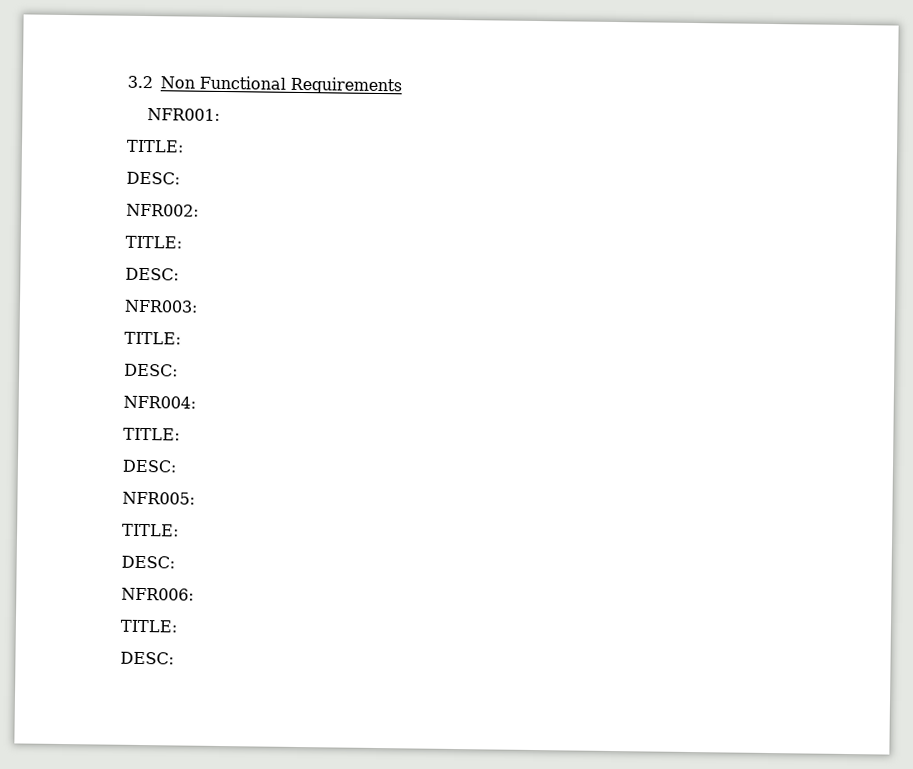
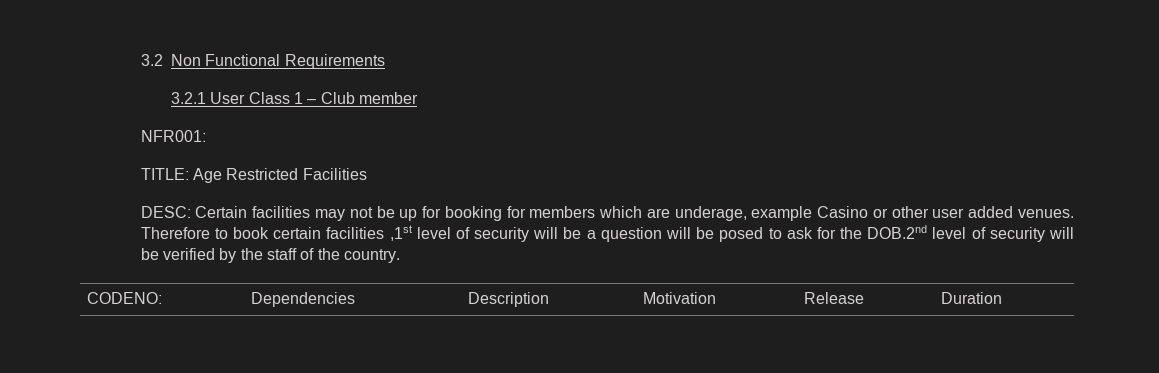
+ 3.2.1 User Class 1 – Club member
  NFR001:
- TITLE:
- DESC:
- NFR002:
- TITLE:
- DESC:
- NFR003:
- TITLE:
- DESC:
- NFR004:
- TITLE:
- DESC:
- NFR005:
- TITLE:
- DESC:
- NFR006:
- TITLE:
- DESC:
+ TITLE: Age Restricted Facilities
+ DESC: Certain facilities may not be up for booking for members which are underage, example Casino or other user added venues. Therefore to book certain facilities ,1st level of security will be a question will be posed to ask for the DOB.2nd level of security will be verified by the staff of the country.
+ CODENO: | Dependencies | Description | Motivation | Release | Duration

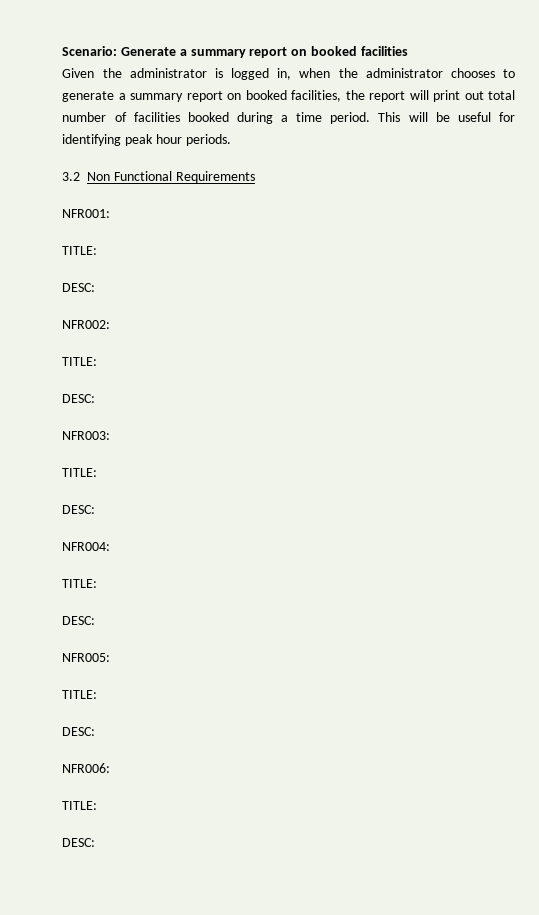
+ Scenario: Generate a summary report on booked facilities
+ Given the administrator is logged in, when the administrator chooses to generate a summary report on booked facilities, the report will print out total number of facilities booked during a time period. This will be useful for identifying peak hour periods.
  3.2 Non Functional Requirements
- 3.2.1 User Class 1 – Club member
  NFR001:
- TITLE: Age Restricted Facilities
- DESC: Certain facilities may not be up for booking for members which are underage, example Casino or other user added venues. Therefore to book certain facilities ,1st level of security will be a question will be posed to ask for the DOB.2nd level of security will be verified by the staff of the country.
- CODENO: | Dependencies | Description | Motivation | Release | Duration
+ TITLE:
+ DESC:
+ NFR002:
+ TITLE:
+ DESC:
+ NFR003:
+ TITLE:
+ DESC:
+ NFR004:
+ TITLE:
+ DESC:
+ NFR005:
+ TITLE:
+ DESC:
+ NFR006:
+ TITLE:
+ DESC:

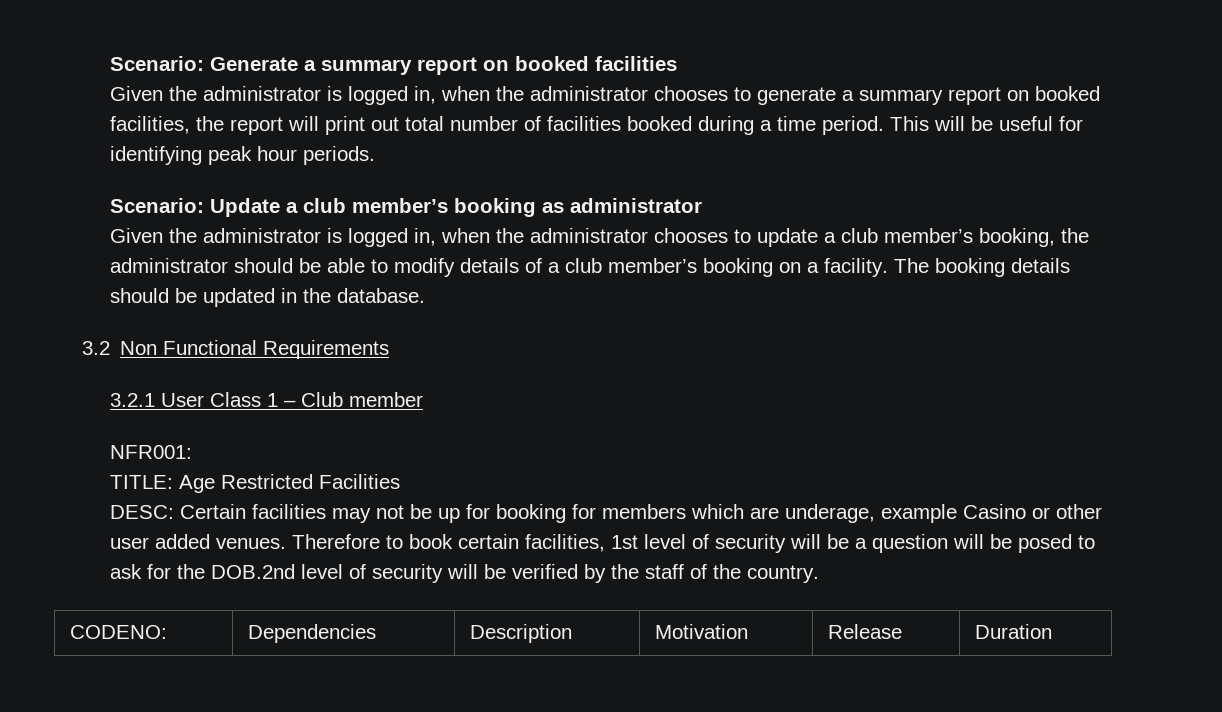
+ Scenario: Update a club member’s booking as administrator
+ Given the administrator is logged in, when the administrator chooses to update a club member’s booking, the administrator should be able to modify details of a club member’s booking on a facility. The booking details should be updated in the database.
  3.2 Non Functional Requirements
+ 3.2.1 User Class 1 – Club member
  NFR001:
- TITLE:
- DESC:
- NFR002:
- TITLE:
- DESC:
- NFR003:
- TITLE:
- DESC:
- NFR004:
- TITLE:
- DESC:
- NFR005:
- TITLE:
- DESC:
- NFR006:
- TITLE:
- DESC:
+ TITLE: Age Restricted Facilities
+ DESC: Certain facilities may not be up for booking for members which are underage, example Casino or other user added venues. Therefore to book certain facilities, 1st level of security will be a question will be posed to ask for the DOB.2nd level of security will be verified by the staff of the country.
+ CODENO: | Dependencies | Description | Motivation | Release | Duration

